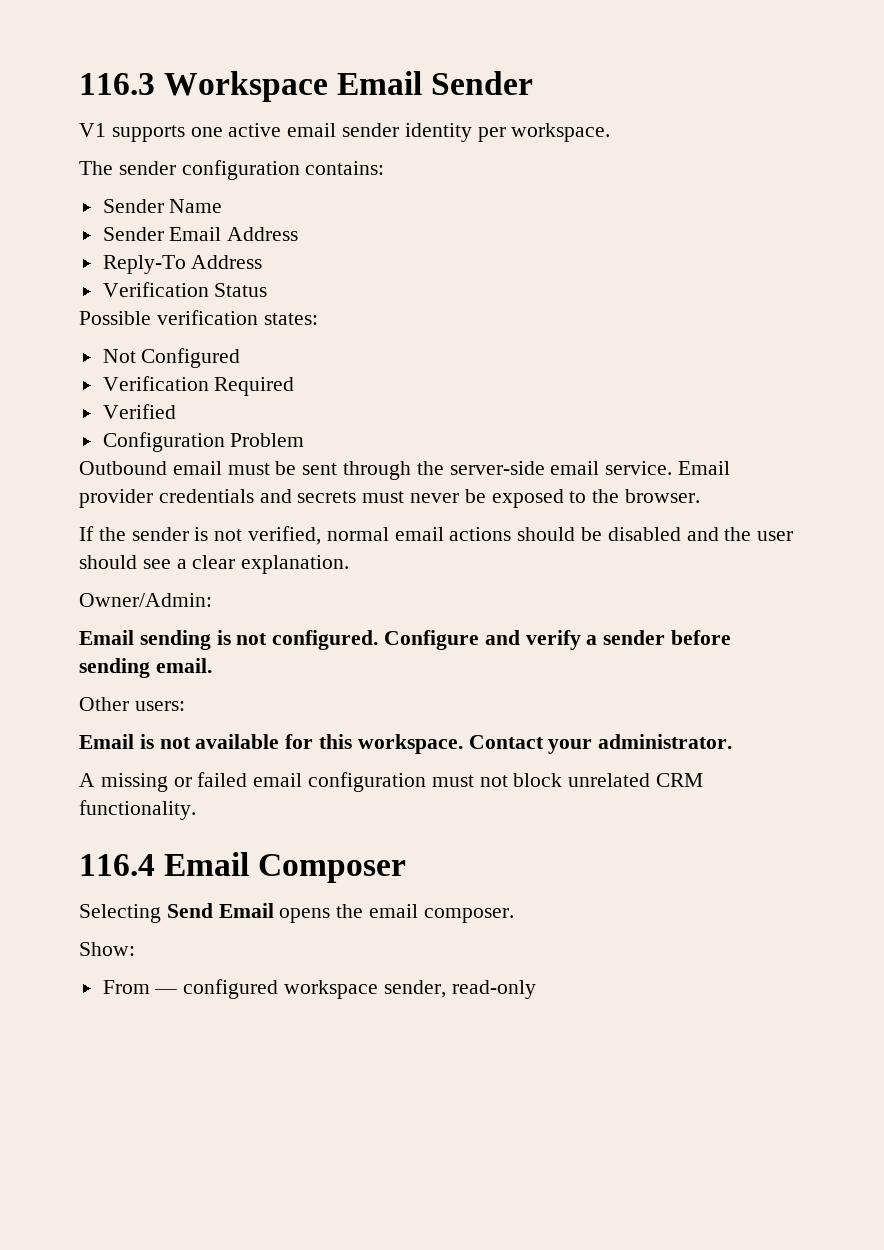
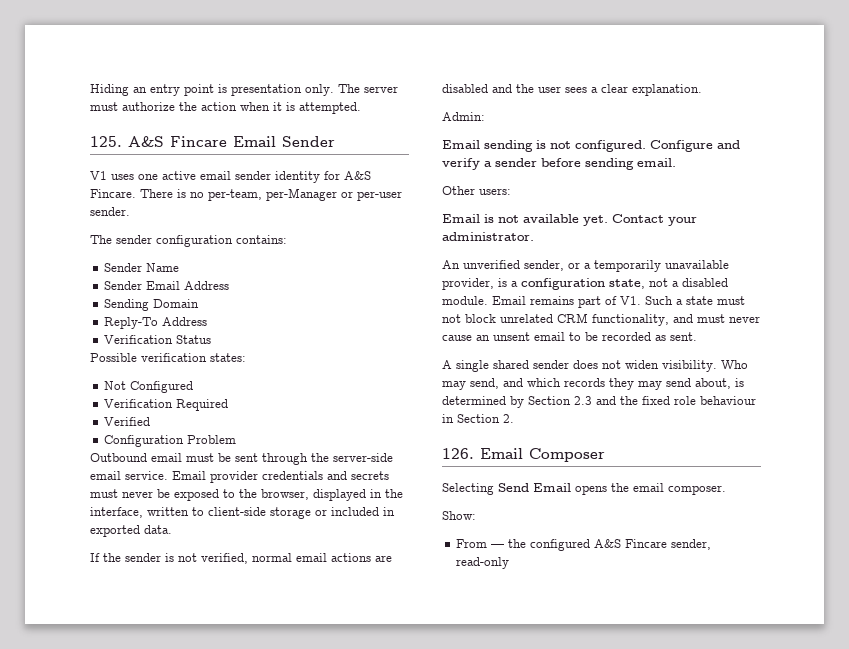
- 116.3 Workspace Email Sender
+ Hiding an entry point is presentation only. The server must authorize the action when it is attempted.
+ 125. A&S Fincare Email Sender
- V1 supports one active email sender identity per workspace.
+ V1 uses one active email sender identity for A&S Fincare. There is no per-team, per-Manager or per-user sender.
+ Sending Domain
- Email provider credentials and secrets must never be exposed to the browser.
+ Email provider credentials and secrets must never be exposed to the browser, displayed in the interface, written to client-side storage or included in exported data.
- If the sender is not verified, normal email actions should be disabled and the user should see a clear explanation.
+ If the sender is not verified, normal email actions are disabled and the user sees a clear explanation.
- Owner/Admin:
+ Admin:
- Email is not available for this workspace.
+ Email is not available yet.
- A missing or failed email configuration must not block unrelated CRM functionality.
- 116.4 Email Composer
+ An unverified sender, or a temporarily unavailable provider, is a configuration state, not a disabled module. Email remains part of V1. Such a state must not block unrelated CRM functionality, and must never cause an unsent email to be recorded as sent.
+ A single shared sender does not widen visibility. Who may send, and which records they may send about, is determined by Section 2.3 and the fixed role behaviour in Section 2.
+ 126. Email Composer
- From — configured workspace sender, read-only
+ From — the configured A&S Fincare sender, read-only

